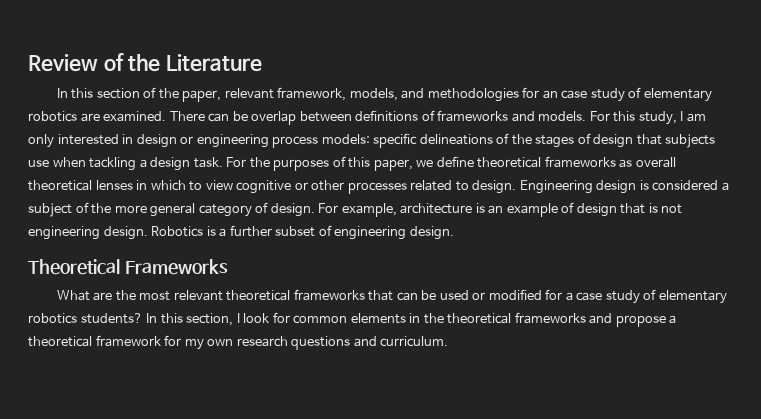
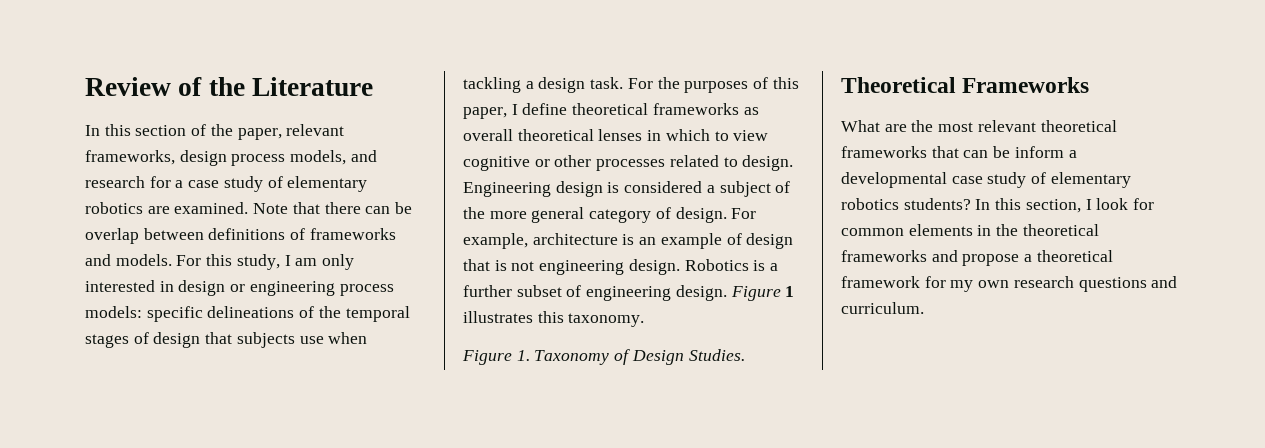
- In this section of the paper, relevant framework, models, and methodologies for an case study of elementary robotics are examined.
+ In this section of the paper, relevant frameworks, design process models, and research for a case study of elementary robotics are examined.
- There can be overlap between definitions of frameworks and models.
+ Note that there can be overlap between definitions of frameworks and models.
- For this study, I am only interested in design or engineering process models: specific delineations of the stages of design that subjects use when tackling a design task.
+ For this study, I am only interested in design or engineering process models: specific delineations of the temporal stages of design that subjects use when tackling a design task.
- For the purposes of this paper, we define theoretical frameworks as overall theoretical lenses in which to view cognitive or other processes related to design.
+ For the purposes of this paper, I define theoretical frameworks as overall theoretical lenses in which to view cognitive or other processes related to design.
+ Figure 1 illustrates this taxonomy.
+ Figure 1. Taxonomy of Design Studies.
- What are the most relevant theoretical frameworks that can be used or modified for a case study of elementary robotics students?
+ What are the most relevant theoretical frameworks that can be inform a developmental case study of elementary robotics students?

